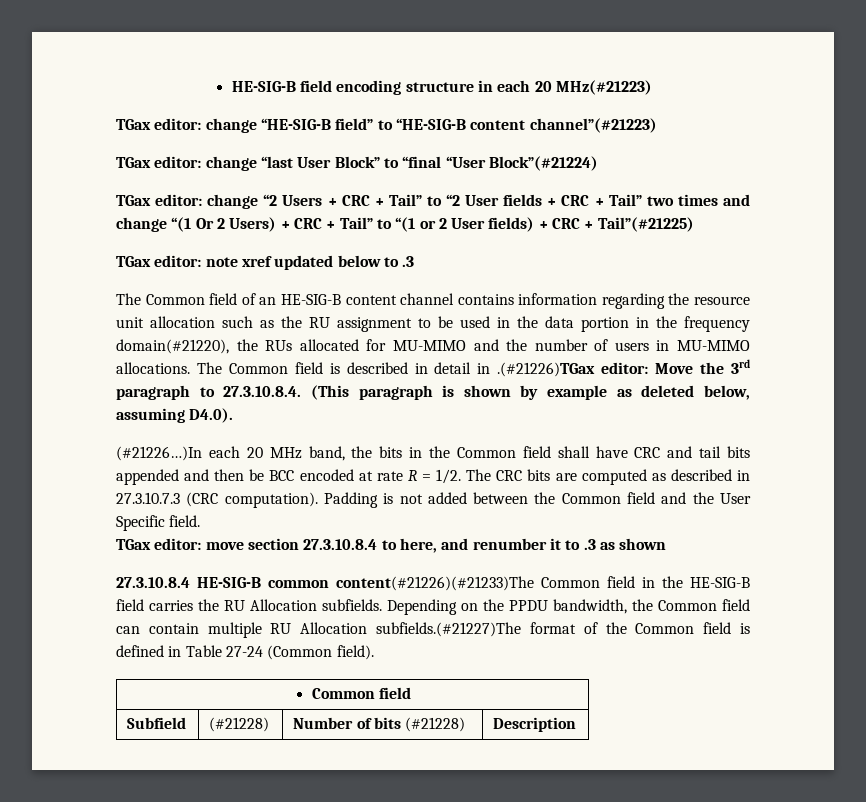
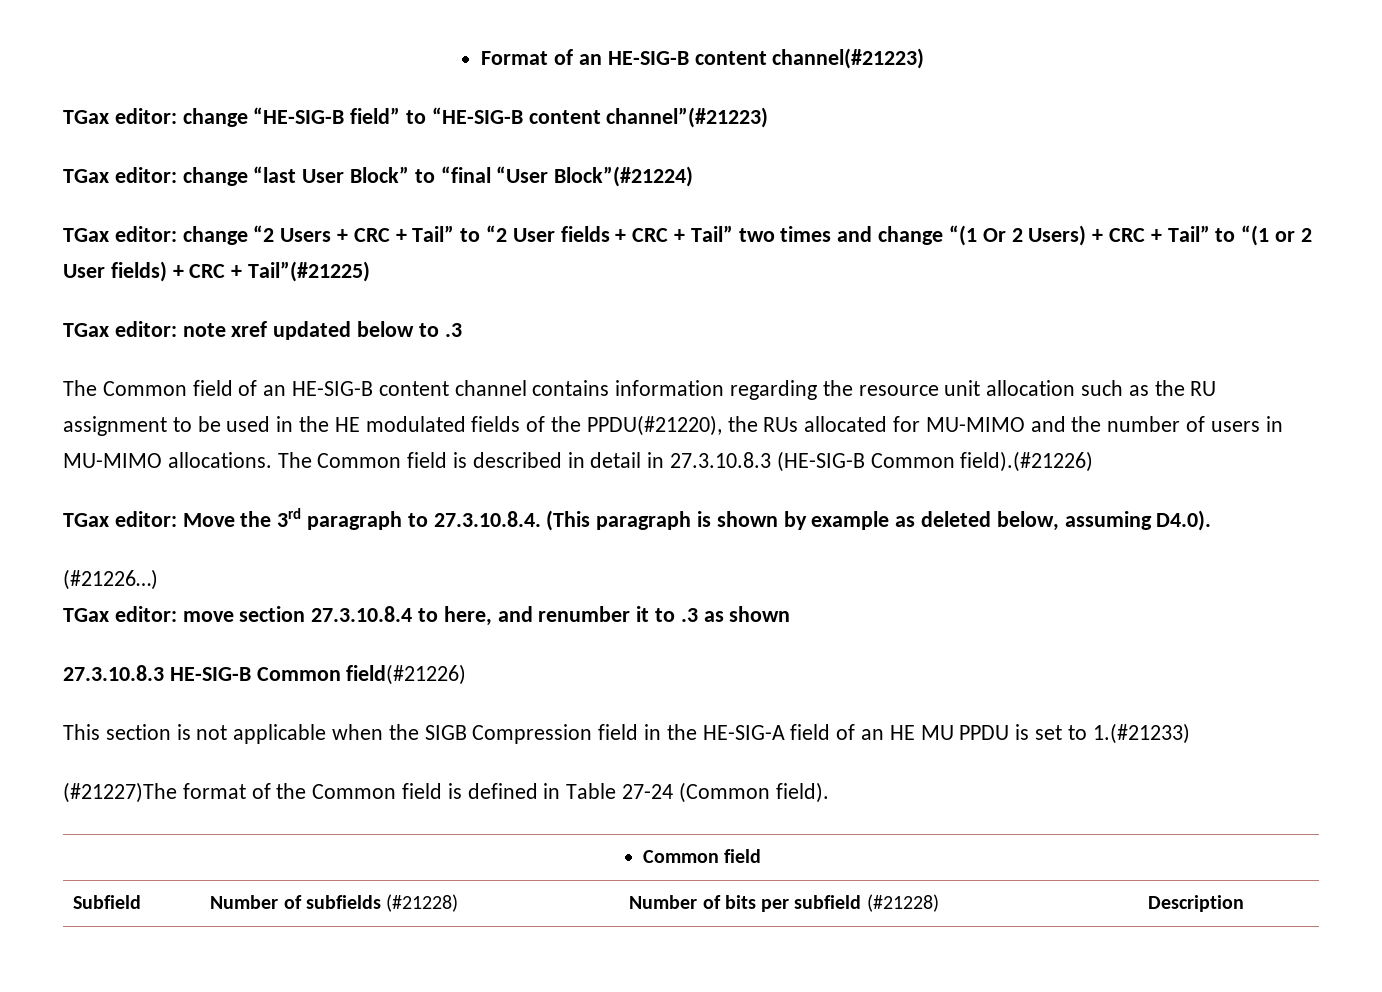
- HE-SIG-B field encoding structure in each 20 MHz(#21223)
+ Format of an HE-SIG-B content channel(#21223)
- The Common field of an HE-SIG-B content channel contains information regarding the resource unit allocation such as the RU assignment to be used in the data portion in the frequency domain(#21220), the RUs allocated for MU-MIMO and the number of users in MU-MIMO allocations.
+ The Common field of an HE-SIG-B content channel contains information regarding the resource unit allocation such as the RU assignment to be used in the HE modulated fields of the PPDU(#21220), the RUs allocated for MU-MIMO and the number of users in MU-MIMO allocations.
- The Common field is described in detail in .(#21226)TGax editor: Move the 3rd paragraph to 27.3.10.8.4. (This paragraph is shown by example as deleted below, assuming D4.0).
+ The Common field is described in detail in 27.3.10.8.3 (HE-SIG-B Common field).(#21226)
+ TGax editor: Move the 3rd paragraph to 27.3.10.8.4. (This paragraph is shown by example as deleted below, assuming D4.0).
- (#21226…)In each 20 MHz band, the bits in the Common field shall have CRC and tail bits appended and then be BCC encoded at rate R = 1/2. The CRC bits are computed as described in 27.3.10.7.3 (CRC computation). Padding is not added between the Common field and the User Specific field.
+ (#21226…)
- 27.3.10.8.4 HE-SIG-B common content(#21226)(#21233)The Common field in the HE-SIG-B field carries the RU Allocation subfields. Depending on the PPDU bandwidth, the Common field can contain multiple RU Allocation subfields.(#21227)The format of the Common field is defined in Table 27-24 (Common field).
+ 27.3.10.8.3 HE-SIG-B Common field(#21226)
+ This section is not applicable when the SIGB Compression field in the HE-SIG-A field of an HE MU PPDU is set to 1.(#21233)
+ (#21227)The format of the Common field is defined in Table 27-24 (Common field).
- Subfield | (#21228) | Number of bits (#21228) | Description
+ Subfield | Number of subfields (#21228) | Number of bits per subfield (#21228) | Description

